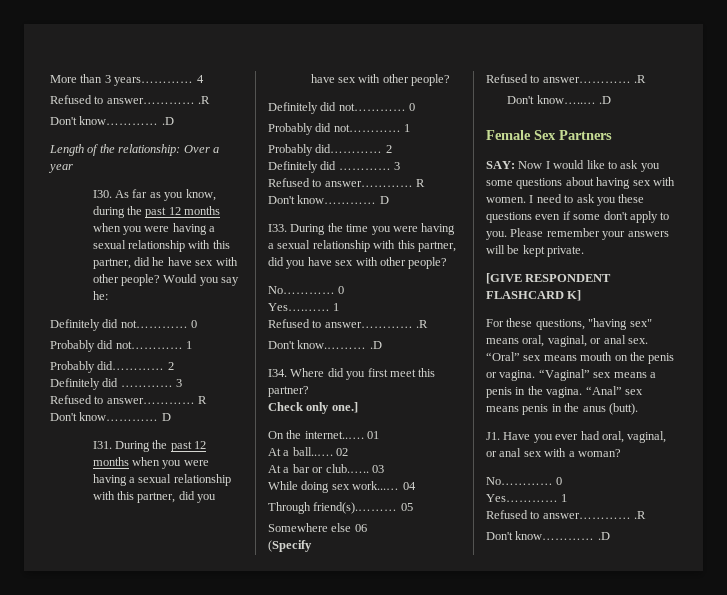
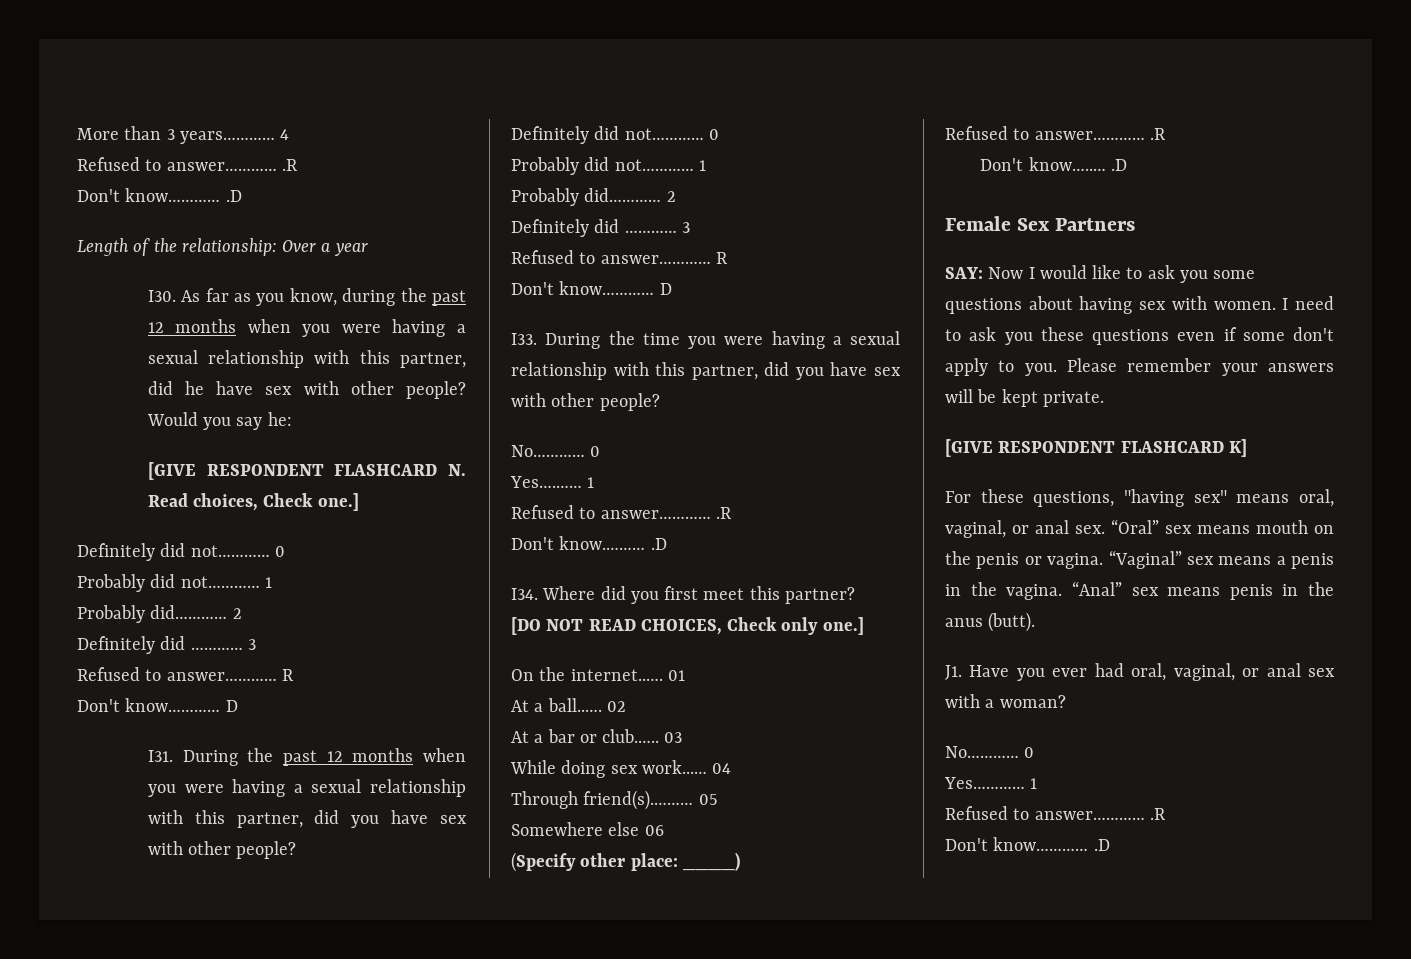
+ [GIVE RESPONDENT FLASHCARD N. Read choices, Check one.]
- Check only one.]
+ [DO NOT READ CHOICES, Check only one.]
- (Specify
+ (Specify other place: ____)

